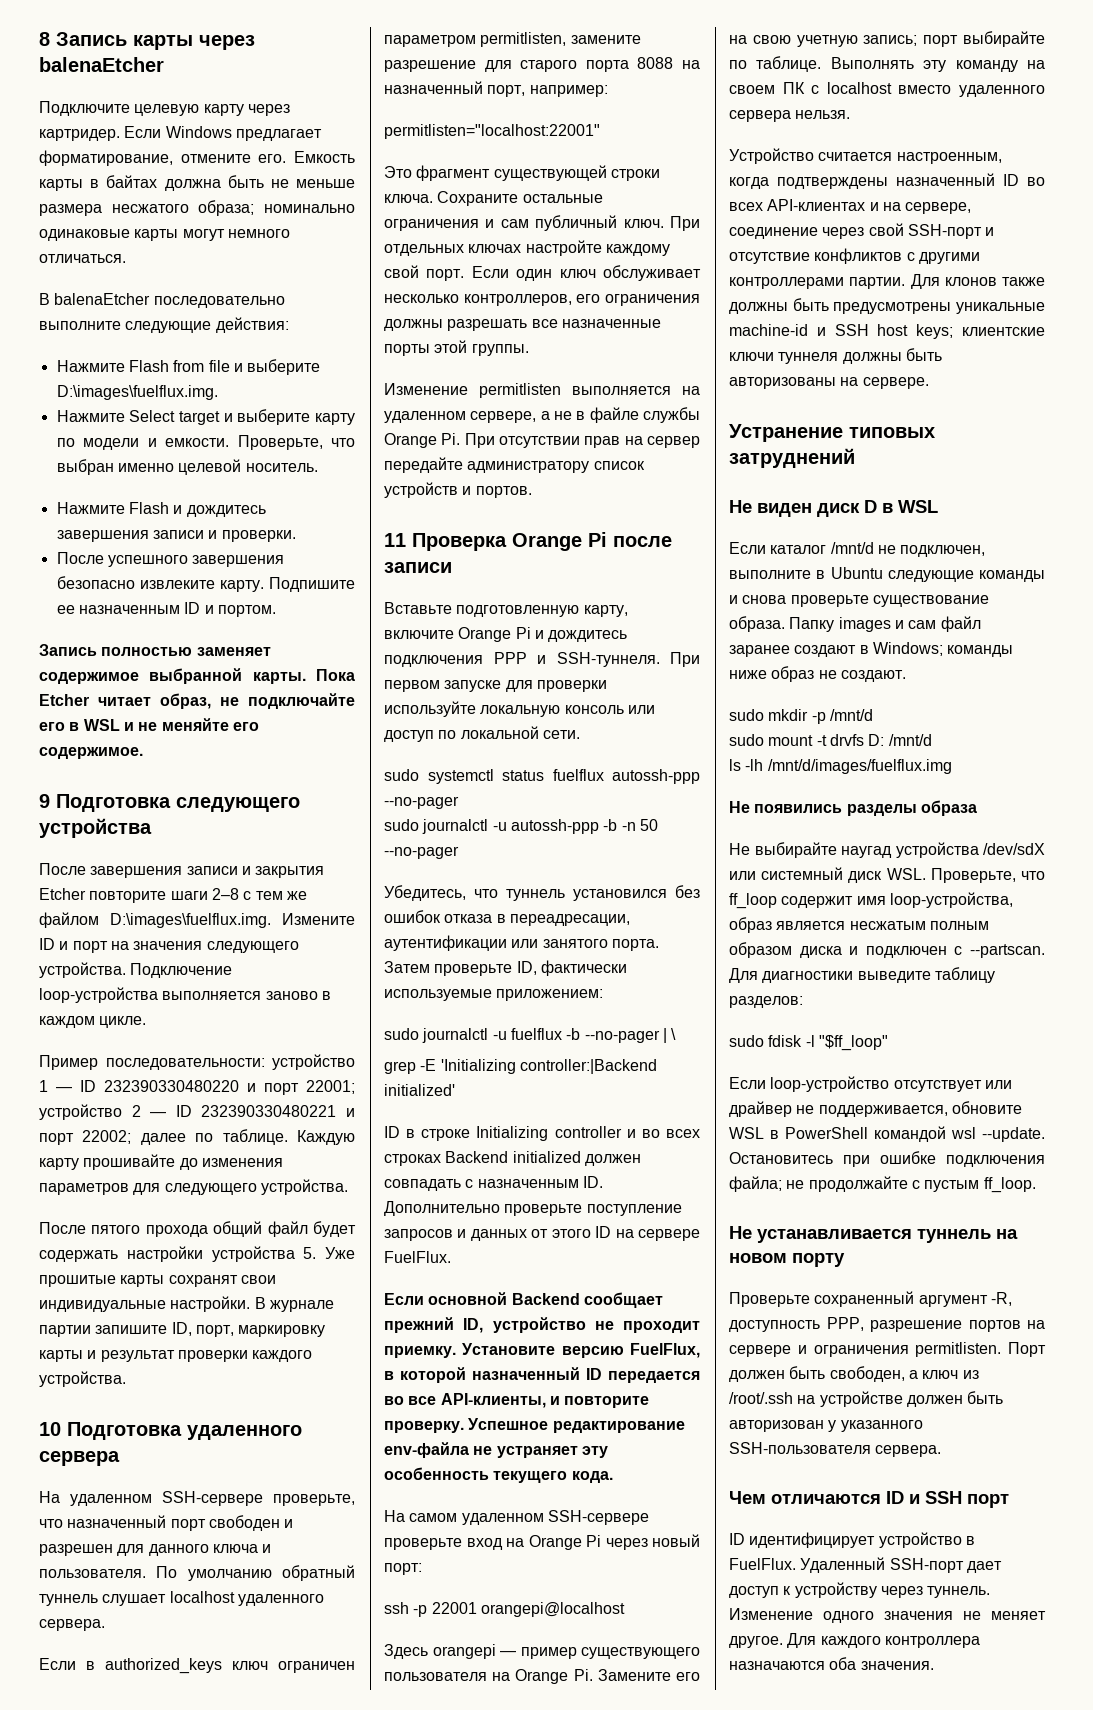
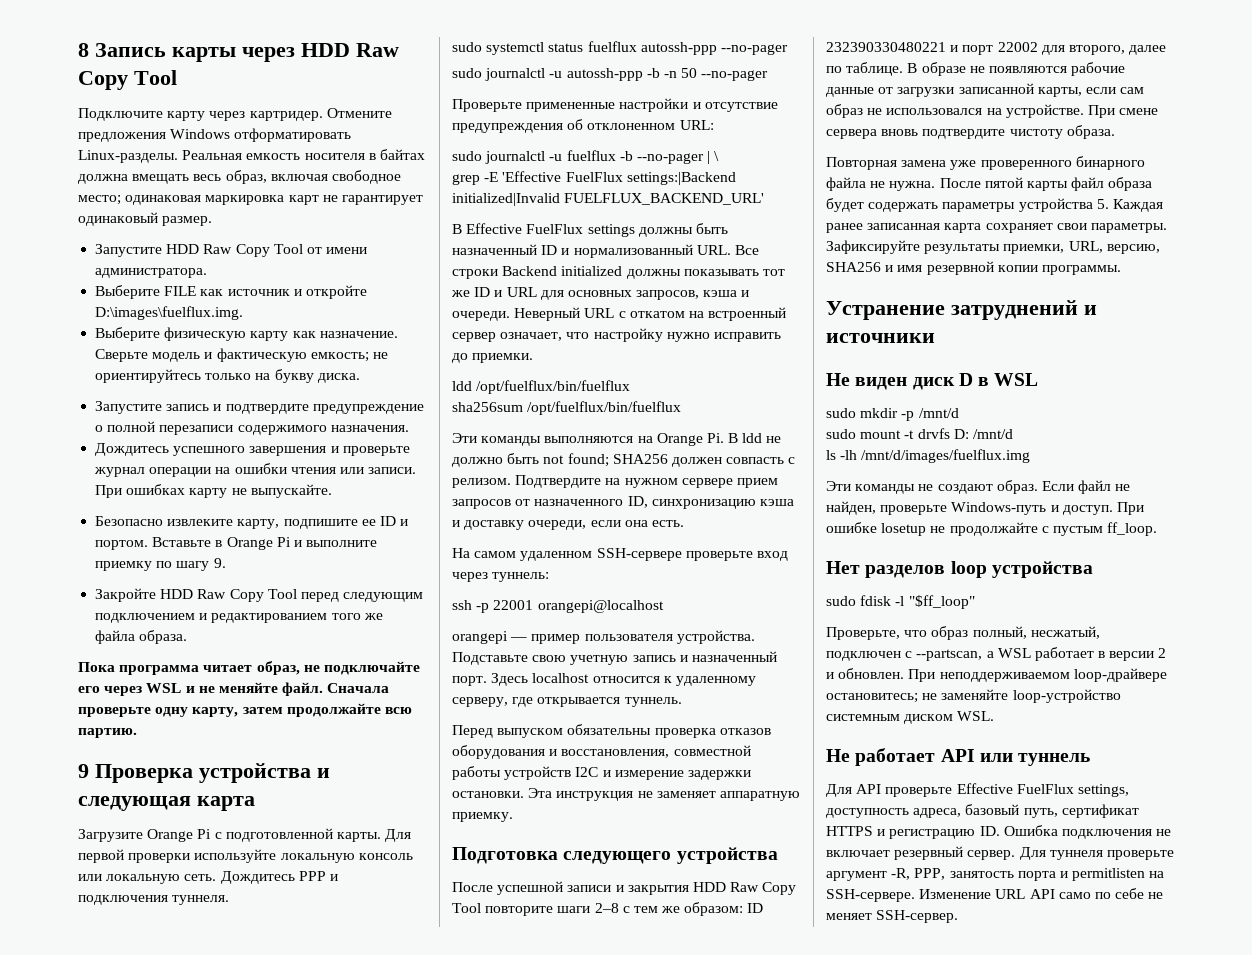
- 8 Запись карты через balenaEtcher
+ 8 Запись карты через HDD Raw Copy Tool
- Подключите целевую карту через картридер.
+ Подключите карту через картридер.
- Если Windows предлагает форматирование, отмените его. Емкость карты в байтах должна быть не меньше размера несжатого образа; номинально одинаковые карты могут немного отличаться.
- В balenaEtcher последовательно выполните следующие действия:
- Нажмите Flash from file и выберите D:\images\fuelflux.img.
- Нажмите Select target и выберите карту по модели и емкости. Проверьте, что выбран именно целевой носитель.
- Нажмите Flash и дождитесь завершения записи и проверки.
- После успешного завершения безопасно извлеките карту. Подпишите ее назначенным ID и портом.
- Запись полностью заменяет содержимое выбранной карты. Пока Etcher читает образ, не подключайте его в WSL и не меняйте его содержимое.
+ Отмените предложения Windows отформатировать Linux-разделы. Реальная емкость носителя в байтах должна вмещать весь образ, включая свободное место; одинаковая маркировка карт не гарантирует одинаковый размер.
+ Запустите HDD Raw Copy Tool от имени администратора.
+ Выберите FILE как источник и откройте D:\images\fuelflux.img.
+ Выберите физическую карту как назначение. Сверьте модель и фактическую емкость; не ориентируйтесь только на букву диска.
+ Запустите запись и подтвердите предупреждение о полной перезаписи содержимого назначения.
+ Дождитесь успешного завершения и проверьте журнал операции на ошибки чтения или записи. При ошибках карту не выпускайте.
+ Безопасно извлеките карту, подпишите ее ID и портом. Вставьте в Orange Pi и выполните приемку по шагу 9.
+ Закройте HDD Raw Copy Tool перед следующим подключением и редактированием того же файла образа.
+ Пока программа читает образ, не подключайте его через WSL и не меняйте файл. Сначала проверьте одну карту, затем продолжайте всю партию.
- 9 Подготовка следующего устройства
- После завершения записи и закрытия Etcher повторите шаги 2–8 с тем же файлом D:\images\fuelflux.img. Измените ID и порт на значения следующего устройства. Подключение loop-устройства выполняется заново в каждом цикле.
- Пример последовательности: устройство 1 — ID 232390330480220 и порт 22001; устройство 2 — ID 232390330480221 и порт 22002; далее по таблице. Каждую карту прошивайте до изменения параметров для следующего устройства.
- После пятого прохода общий файл будет содержать настройки устройства 5. Уже прошитые карты сохранят свои индивидуальные настройки. В журнале партии запишите ID, порт, маркировку карты и результат проверки каждого устройства.
- 10 Подготовка удаленного сервера
- На удаленном SSH-сервере проверьте, что назначенный порт свободен и разрешен для данного ключа и пользователя. По умолчанию обратный туннель слушает localhost удаленного сервера.
- Если в authorized_keys ключ ограничен параметром permitlisten, замените разрешение для старого порта 8088 на назначенный порт, например:
- permitlisten="localhost:22001"
- Это фрагмент существующей строки ключа. Сохраните остальные ограничения и сам публичный ключ. При отдельных ключах настройте каждому свой порт. Если один ключ обслуживает несколько контроллеров, его ограничения должны разрешать все назначенные порты этой группы.
- Изменение permitlisten выполняется на удаленном сервере, а не в файле службы Orange Pi. При отсутствии прав на сервер передайте администратору список устройств и портов.
- 11 Проверка Orange Pi после записи
- Вставьте подготовленную карту, включите Orange Pi и дождитесь подключения PPP и SSH-туннеля. При первом запуске для проверки используйте локальную консоль или доступ по локальной сети.
+ 9 Проверка устройства и следующая карта
+ Загрузите Orange Pi с подготовленной карты. Для первой проверки используйте локальную консоль или локальную сеть. Дождитесь PPP и подключения туннеля.
- Убедитесь, что туннель установился без ошибок отказа в переадресации, аутентификации или занятого порта. Затем проверьте ID, фактически используемые приложением:
+ Проверьте примененные настройки и отсутствие предупреждения об отклоненном URL:
- grep -E 'Initializing controller:|Backend initialized'
- ID в строке Initializing controller и во всех строках Backend initialized должен совпадать с назначенным ID. Дополнительно проверьте поступление запросов и данных от этого ID на сервере FuelFlux.
- Если основной Backend сообщает прежний ID, устройство не проходит приемку. Установите версию FuelFlux, в которой назначенный ID передается во все API-клиенты, и повторите проверку. Успешное редактирование env-файла не устраняет эту особенность текущего кода.
+ grep -E 'Effective FuelFlux settings:|Backend initialized|Invalid FUELFLUX_BACKEND_URL'
+ В Effective FuelFlux settings должны быть назначенный ID и нормализованный URL. Все строки Backend initialized должны показывать тот же ID и URL для основных запросов, кэша и очереди. Неверный URL с откатом на встроенный сервер означает, что настройку нужно исправить до приемки.
+ ldd /opt/fuelflux/bin/fuelflux
+ sha256sum /opt/fuelflux/bin/fuelflux
+ Эти команды выполняются на Orange Pi. В ldd не должно быть not found; SHA256 должен совпасть с релизом. Подтвердите на нужном сервере прием запросов от назначенного ID, синхронизацию кэша и доставку очереди, если она есть.
- На самом удаленном SSH-сервере проверьте вход на Orange Pi через новый порт:
+ На самом удаленном SSH-сервере проверьте вход через туннель:
- Здесь orangepi — пример существующего пользователя на Orange Pi. Замените его на свою учетную запись; порт выбирайте по таблице. Выполнять эту команду на своем ПК с localhost вместо удаленного сервера нельзя.
- Устройство считается настроенным, когда подтверждены назначенный ID во всех API-клиентах и на сервере, соединение через свой SSH-порт и отсутствие конфликтов с другими контроллерами партии. Для клонов также должны быть предусмотрены уникальные machine-id и SSH host keys; клиентские ключи туннеля должны быть авторизованы на сервере.
+ orangepi — пример пользователя устройства. Подставьте свою учетную запись и назначенный порт. Здесь localhost относится к удаленному серверу, где открывается туннель.
+ Перед выпуском обязательны проверка отказов оборудования и восстановления, совместной работы устройств I2C и измерение задержки остановки. Эта инструкция не заменяет аппаратную приемку.
+ Подготовка следующего устройства
+ После успешной записи и закрытия HDD Raw Copy Tool повторите шаги 2–8 с тем же образом: ID 232390330480221 и порт 22002 для второго, далее по таблице. В образе не появляются рабочие данные от загрузки записанной карты, если сам образ не использовался на устройстве. При смене сервера вновь подтвердите чистоту образа.
+ Повторная замена уже проверенного бинарного файла не нужна. После пятой карты файл образа будет содержать параметры устройства 5. Каждая ранее записанная карта сохраняет свои параметры. Зафиксируйте результаты приемки, URL, версию, SHA256 и имя резервной копии программы.
- Устранение типовых затруднений
+ Устранение затруднений и источники
- Если каталог /mnt/d не подключен, выполните в Ubuntu следующие команды и снова проверьте существование образа. Папку images и сам файл заранее создают в Windows; команды ниже образ не создают.
- Не появились разделы образа
- Не выбирайте наугад устройства /dev/sdX или системный диск WSL. Проверьте, что ff_loop содержит имя loop-устройства, образ является несжатым полным образом диска и подключен с --partscan. Для диагностики выведите таблицу разделов:
+ Эти команды не создают образ. Если файл не найден, проверьте Windows-путь и доступ. При ошибке losetup не продолжайте с пустым ff_loop.
+ Нет разделов loop устройства
  sudo fdisk -l "$ff_loop"
- Если loop-устройство отсутствует или драйвер не поддерживается, обновите WSL в PowerShell командой wsl --update. Остановитесь при ошибке подключения файла; не продолжайте с пустым ff_loop.
- Не устанавливается туннель на новом порту
- Проверьте сохраненный аргумент -R, доступность PPP, разрешение портов на сервере и ограничения permitlisten. Порт должен быть свободен, а ключ из /root/.ssh на устройстве должен быть авторизован у указанного SSH-пользователя сервера.
- Чем отличаются ID и SSH порт
- ID идентифицирует устройство в FuelFlux. Удаленный SSH-порт дает доступ к устройству через туннель. Изменение одного значения не меняет другое. Для каждого контроллера назначаются оба значения.
+ Проверьте, что образ полный, несжатый, подключен с --partscan, а WSL работает в версии 2 и обновлен. При неподдерживаемом loop-драйвере остановитесь; не заменяйте loop-устройство системным диском WSL.
+ Не работает API или туннель
+ Для API проверьте Effective FuelFlux settings, доступность адреса, базовый путь, сертификат HTTPS и регистрацию ID. Ошибка подключения не включает резервный сервер. Для туннеля проверьте аргумент -R, PPP, занятость порта и permitlisten на SSH-сервере. Изменение URL API само по себе не меняет SSH-сервер.

